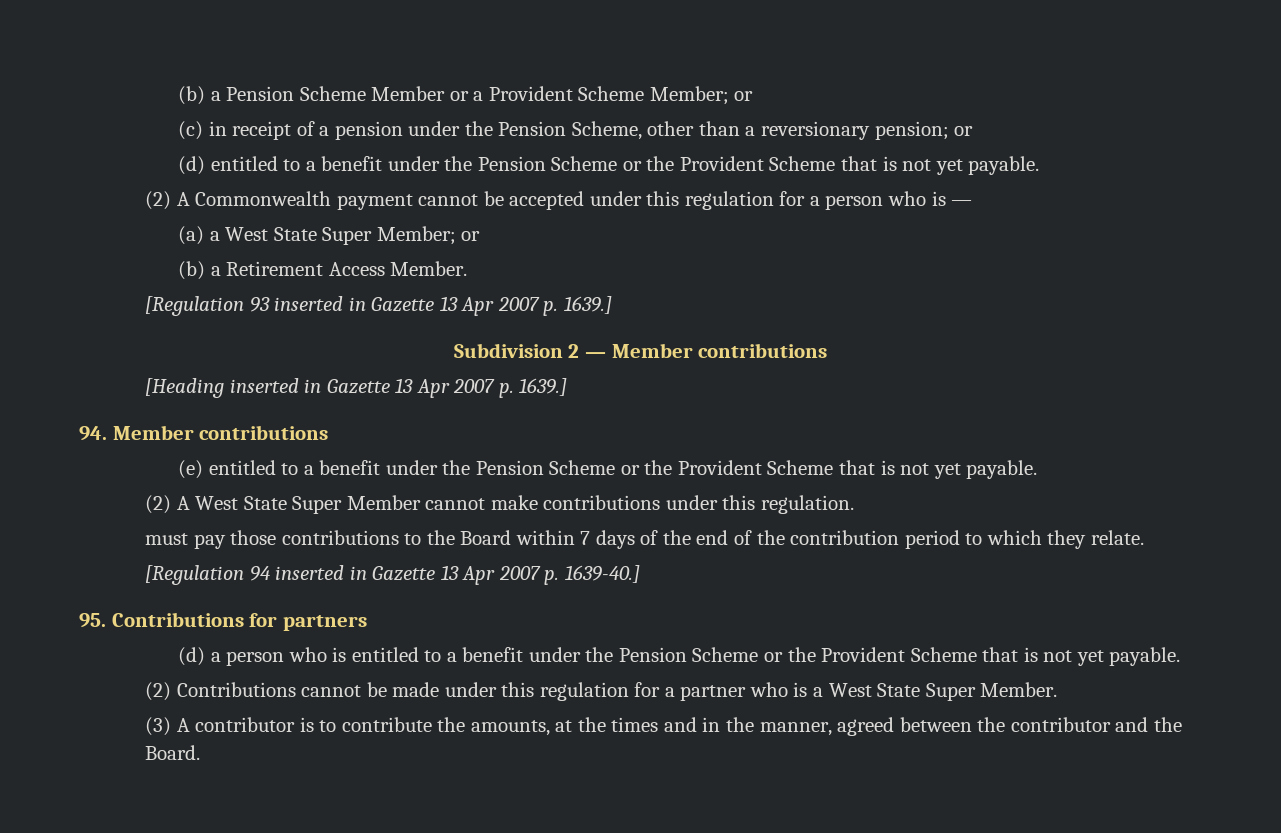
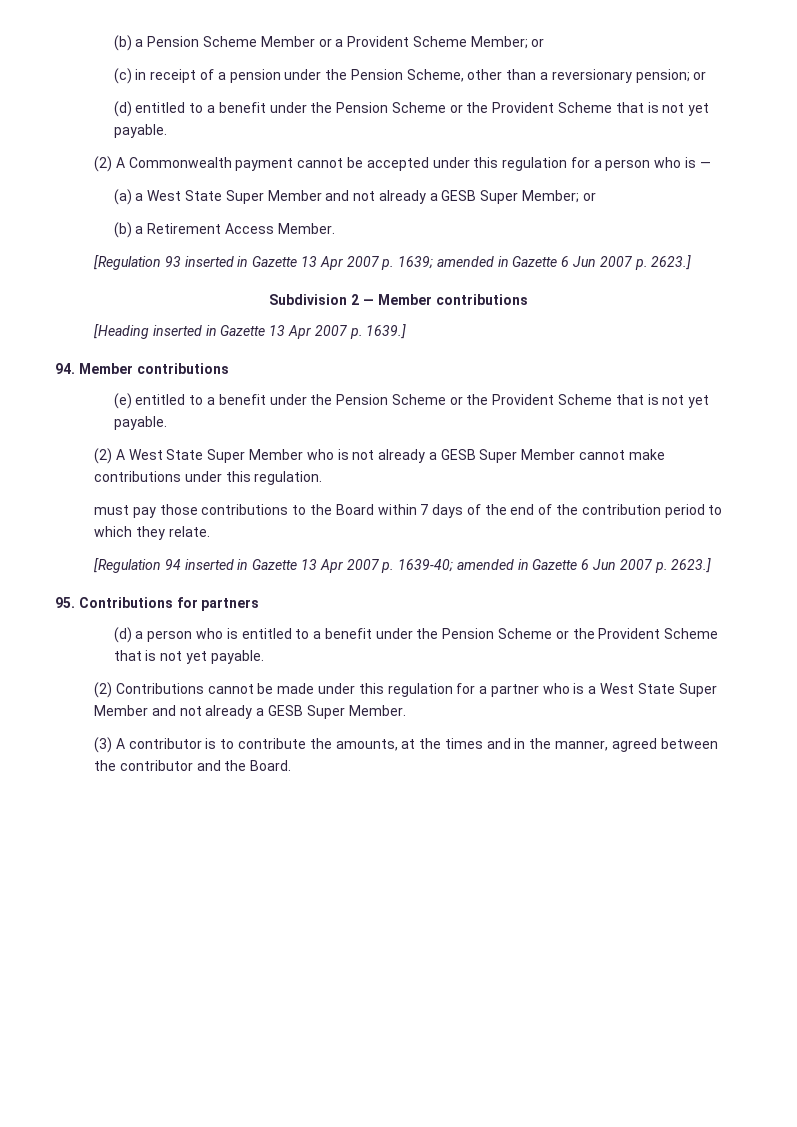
- (a) a West State Super Member; or
+ (a) a West State Super Member and not already a GESB Super Member; or
- [Regulation 93 inserted in Gazette 13 Apr 2007 p. 1639.]
+ [Regulation 93 inserted in Gazette 13 Apr 2007 p. 1639; amended in Gazette 6 Jun 2007 p. 2623.]
- (2) A West State Super Member cannot make contributions under this regulation.
+ (2) A West State Super Member who is not already a GESB Super Member cannot make contributions under this regulation.
- [Regulation 94 inserted in Gazette 13 Apr 2007 p. 1639-40.]
+ [Regulation 94 inserted in Gazette 13 Apr 2007 p. 1639-40; amended in Gazette 6 Jun 2007 p. 2623.]
- (2) Contributions cannot be made under this regulation for a partner who is a West State Super Member.
+ (2) Contributions cannot be made under this regulation for a partner who is a West State Super Member and not already a GESB Super Member.

